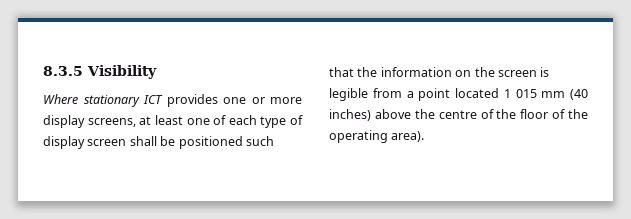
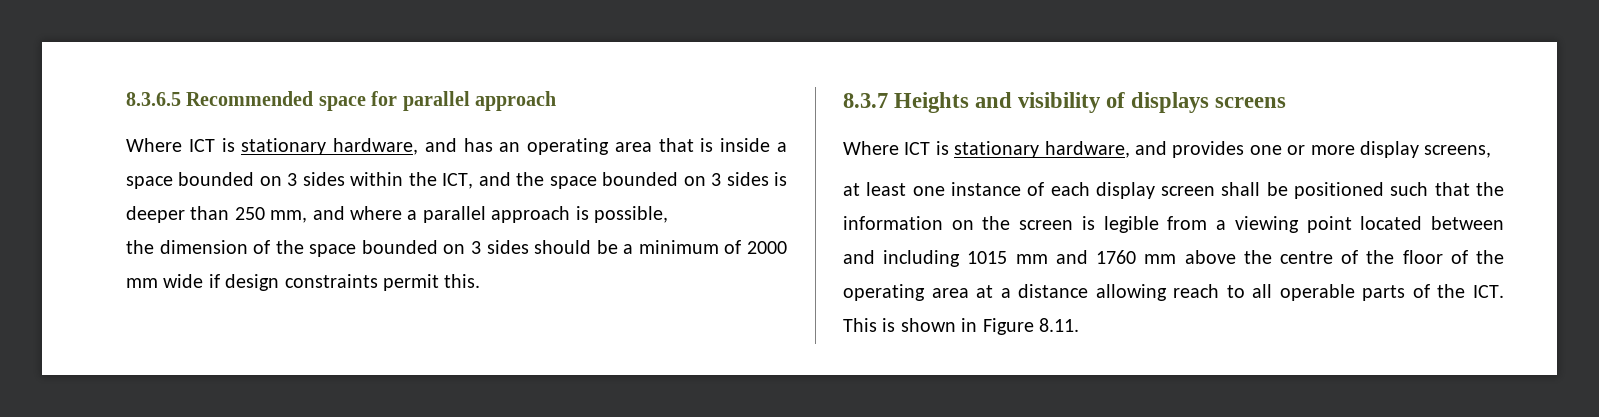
- 8.3.5 Visibility
- Where stationary ICT provides one or more display screens, at least one of each type of display screen shall be positioned such that the information on the screen is legible from a point located 1 015 mm (40 inches) above the centre of the floor of the operating area).
+ 8.3.6.5 Recommended space for parallel approach
+ Where ICT is stationary hardware, and has an operating area that is inside a space bounded on 3 sides within the ICT, and the space bounded on 3 sides is deeper than 250 mm, and where a parallel approach is possible,
+ the dimension of the space bounded on 3 sides should be a minimum of 2000 mm wide if design constraints permit this.
+ 8.3.7 Heights and visibility of displays screens
+ Where ICT is stationary hardware, and provides one or more display screens,
+ at least one instance of each display screen shall be positioned such that the information on the screen is legible from a viewing point located between and including 1015 mm and 1760 mm above the centre of the floor of the operating area at a distance allowing reach to all operable parts of the ICT. This is shown in Figure 8.11.

